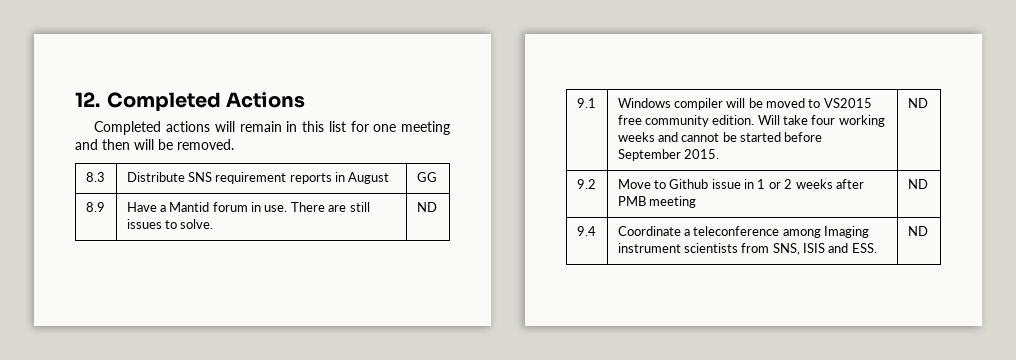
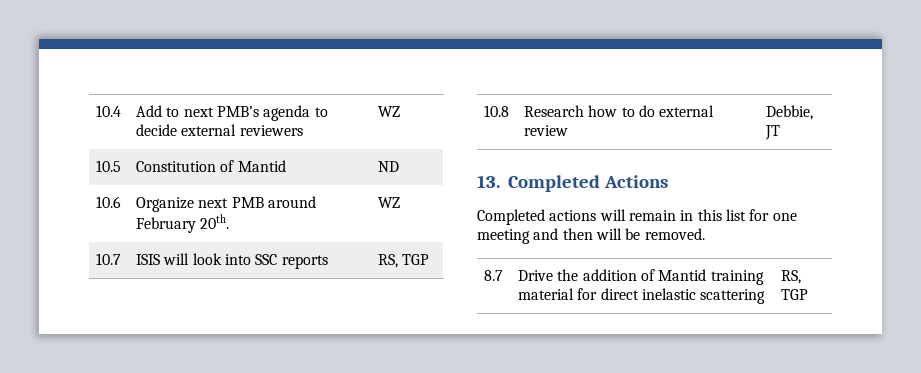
- 12. Completed Actions
+ 10.4 | Add to next PMB’s agenda to decide external reviewers | WZ
+ 10.5 | Constitution of Mantid | ND
+ 10.6 | Organize next PMB around February 20th. | WZ
+ 10.7 | ISIS will look into SSC reports | RS, TGP
+ 10.8 | Research how to do external review | Debbie, JT
+ 13. Completed Actions
- 8.3 | Distribute SNS requirement reports in August | GG
- 8.9 | Have a Mantid forum in use. There are still issues to solve. | ND
- 9.1 | Windows compiler will be moved to VS2015 free community edition. Will take four working weeks and cannot be started before September 2015. | ND
- 9.2 | Move to Github issue in 1 or 2 weeks after PMB meeting | ND
- 9.4 | Coordinate a teleconference among Imaging instrument scientists from SNS, ISIS and ESS. | ND
+ 8.7 | Drive the addition of Mantid training material for direct inelastic scattering | RS, TGP

